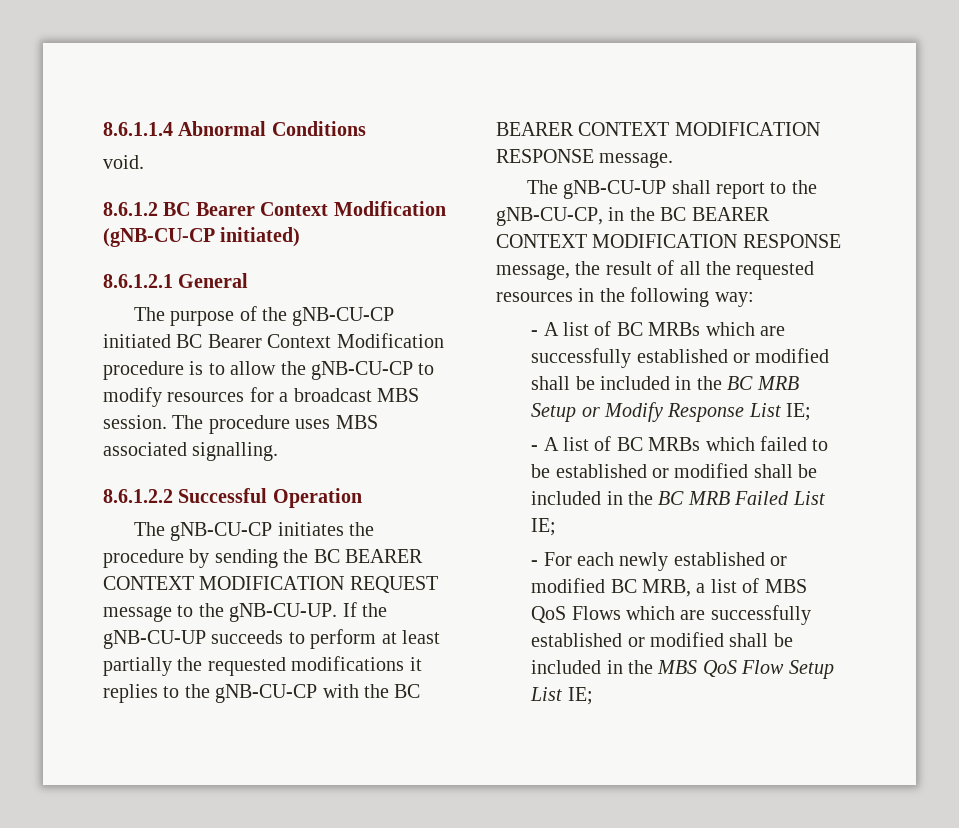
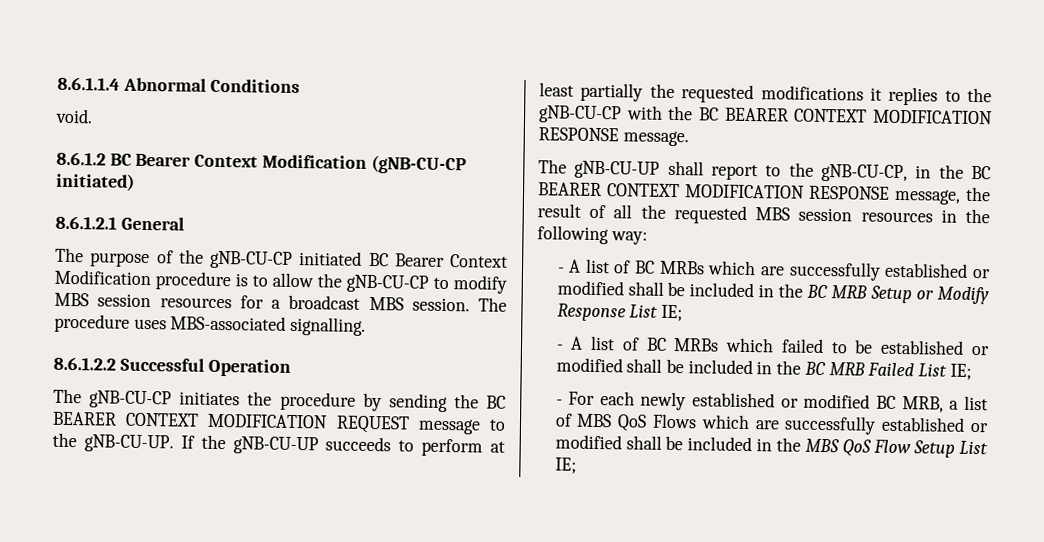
- The purpose of the gNB-CU-CP initiated BC Bearer Context Modification procedure is to allow the gNB-CU-CP to modify resources for a broadcast MBS session.
+ The purpose of the gNB-CU-CP initiated BC Bearer Context Modification procedure is to allow the gNB-CU-CP to modify MBS session resources for a broadcast MBS session.
- The procedure uses MBS associated signalling.
+ The procedure uses MBS-associated signalling.
- The gNB-CU-UP shall report to the gNB-CU-CP, in the BC BEARER CONTEXT MODIFICATION RESPONSE message, the result of all the requested resources in the following way:
+ The gNB-CU-UP shall report to the gNB-CU-CP, in the BC BEARER CONTEXT MODIFICATION RESPONSE message, the result of all the requested MBS session resources in the following way:

